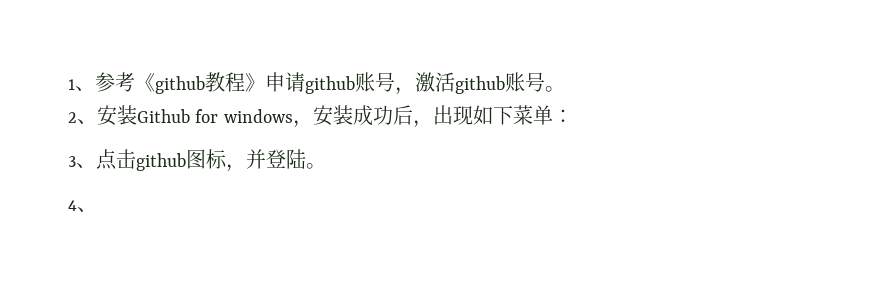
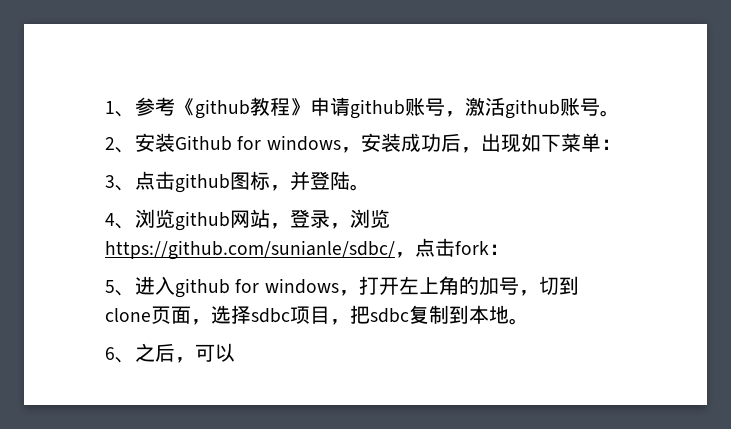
- 4、
+ 4、浏览github网站，登录，浏览https://github.com/sunianle/sdbc/，点击fork：
+ 5、进入github for windows，打开左上角的加号，切到clone页面，选择sdbc项目，把sdbc复制到本地。
+ 6、之后，可以

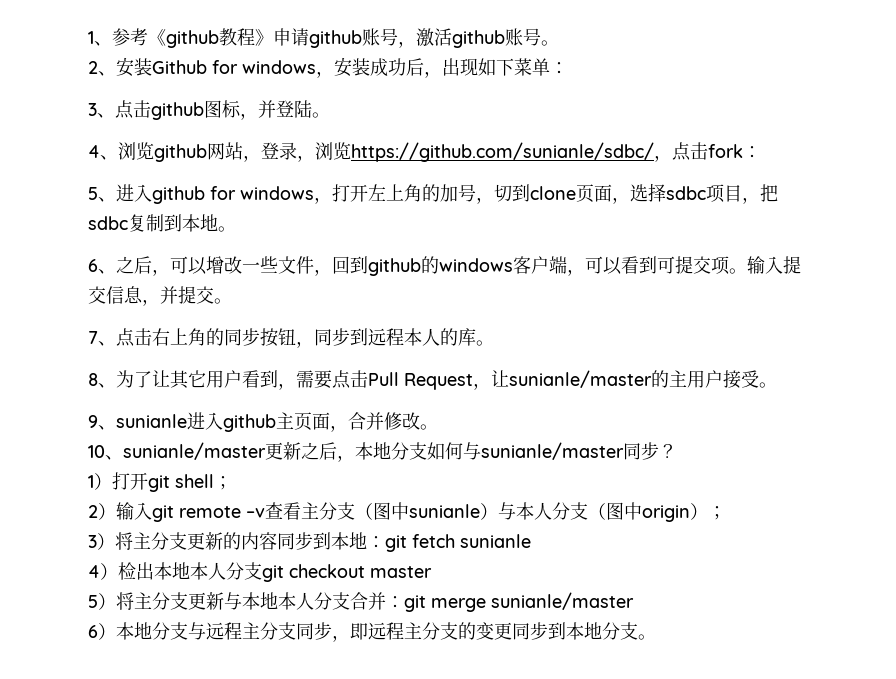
- 6、之后，可以
+ 6、之后，可以增改一些文件，回到github的windows客户端，可以看到可提交项。输入提交信息，并提交。
+ 7、点击右上角的同步按钮，同步到远程本人的库。
+ 8、为了让其它用户看到，需要点击Pull Request，让sunianle/master的主用户接受。
+ 9、sunianle进入github主页面，合并修改。
+ 10、sunianle/master更新之后，本地分支如何与sunianle/master同步？
+ 1）打开git shell；
+ 2）输入git remote –v查看主分支（图中sunianle）与本人分支（图中origin）；
+ 3）将主分支更新的内容同步到本地：git fetch sunianle
+ 4）检出本地本人分支git checkout master
+ 5）将主分支更新与本地本人分支合并：git merge sunianle/master
+ 6）本地分支与远程主分支同步，即远程主分支的变更同步到本地分支。

